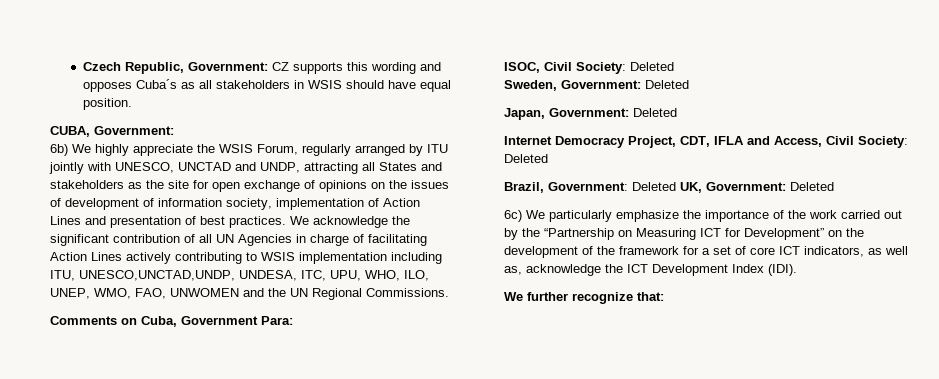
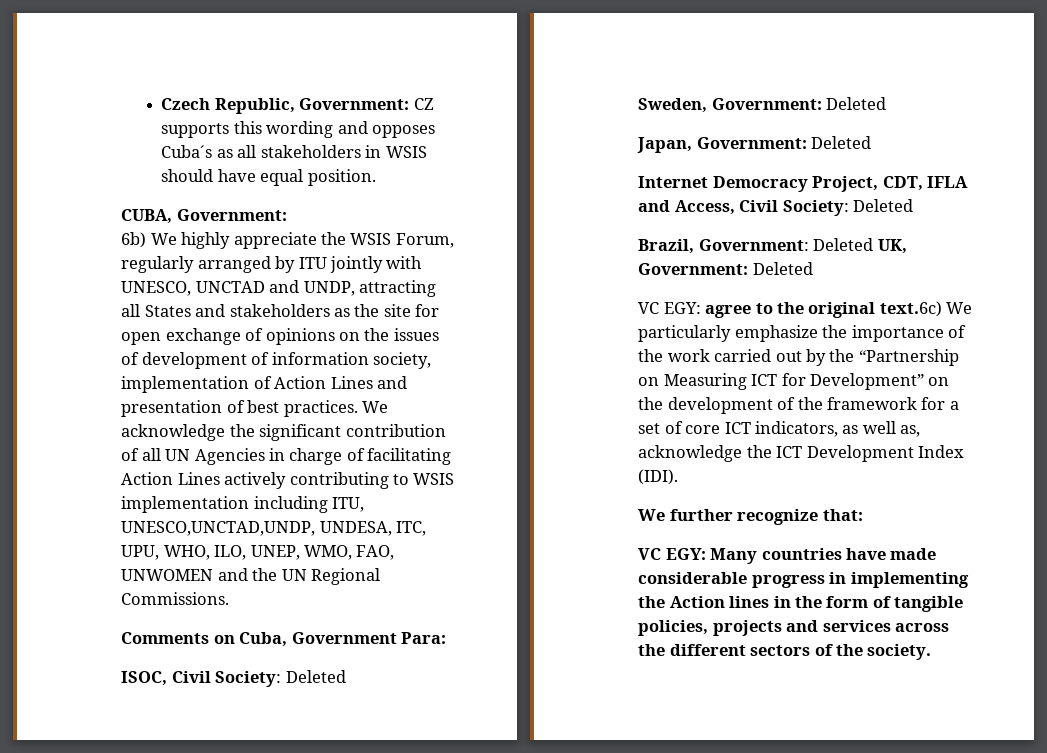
- 6c) We particularly emphasize the importance of the work carried out by the “Partnership on Measuring ICT for Development” on the development of the framework for a set of core ICT indicators, as well as, acknowledge the ICT Development Index (IDI).
+ VC EGY: agree to the original text.6c) We particularly emphasize the importance of the work carried out by the “Partnership on Measuring ICT for Development” on the development of the framework for a set of core ICT indicators, as well as, acknowledge the ICT Development Index (IDI).
+ VC EGY: Many countries have made considerable progress in implementing the Action lines in the form of tangible policies, projects and services across the different sectors of the society.

